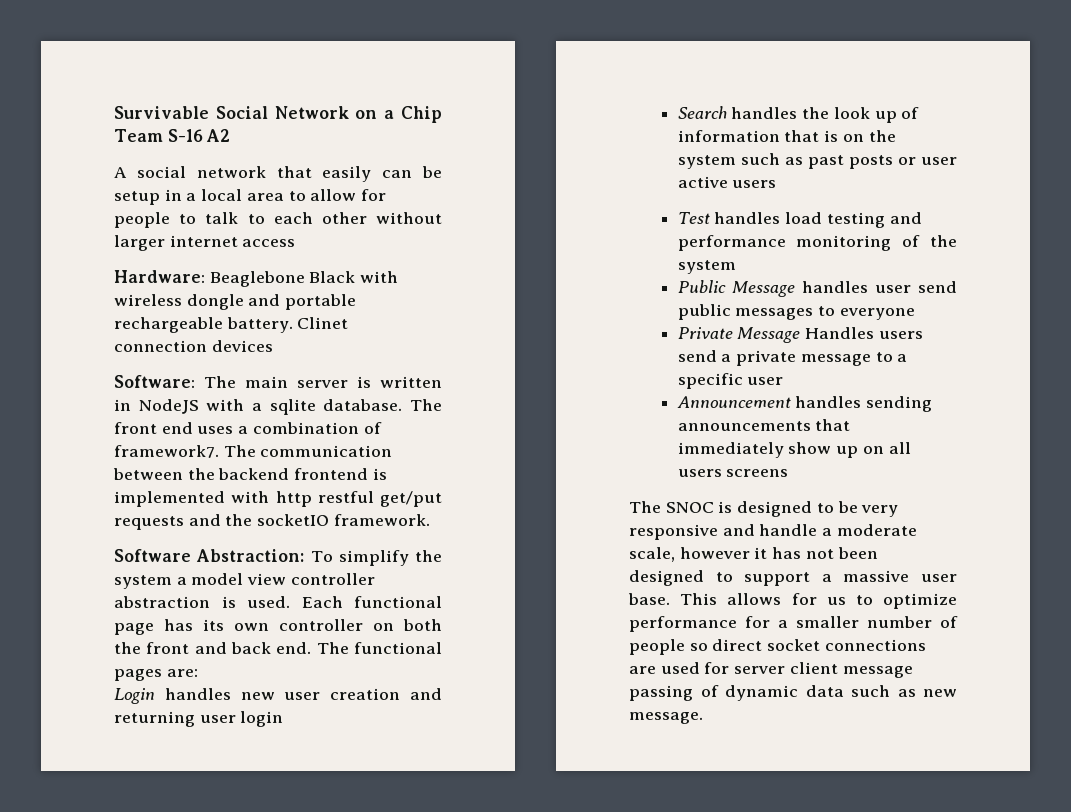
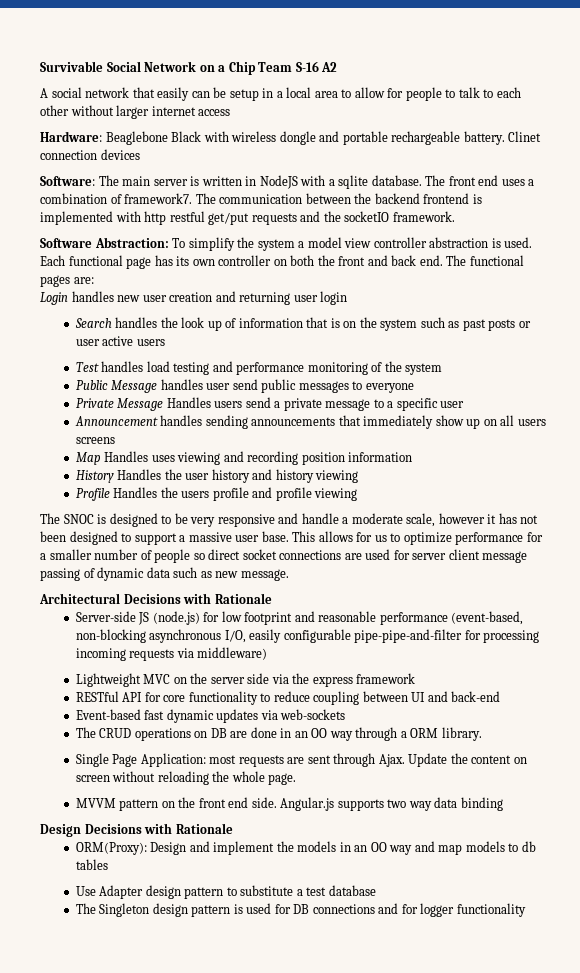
+ Map Handles uses viewing and recording position information
+ History Handles the user history and history viewing
+ Profile Handles the users profile and profile viewing
+ Architectural Decisions with Rationale
+ Server-side JS (node.js) for low footprint and reasonable performance (event-based, non-blocking asynchronous I/O, easily configurable pipe-pipe-and-filter for processing incoming requests via middleware)
+ Lightweight MVC on the server side via the express framework
+ RESTful API for core functionality to reduce coupling between UI and back-end
+ Event-based fast dynamic updates via web-sockets
+ The CRUD operations on DB are done in an OO way through a ORM library.
+ Single Page Application: most requests are sent through Ajax. Update the content on screen without reloading the whole page.
+ MVVM pattern on the front end side. Angular.js supports two way data binding
+ Design Decisions with Rationale
+ ORM(Proxy): Design and implement the models in an OO way and map models to db tables
+ Use Adapter design pattern to substitute a test database
+ The Singleton design pattern is used for DB connections and for logger functionality

